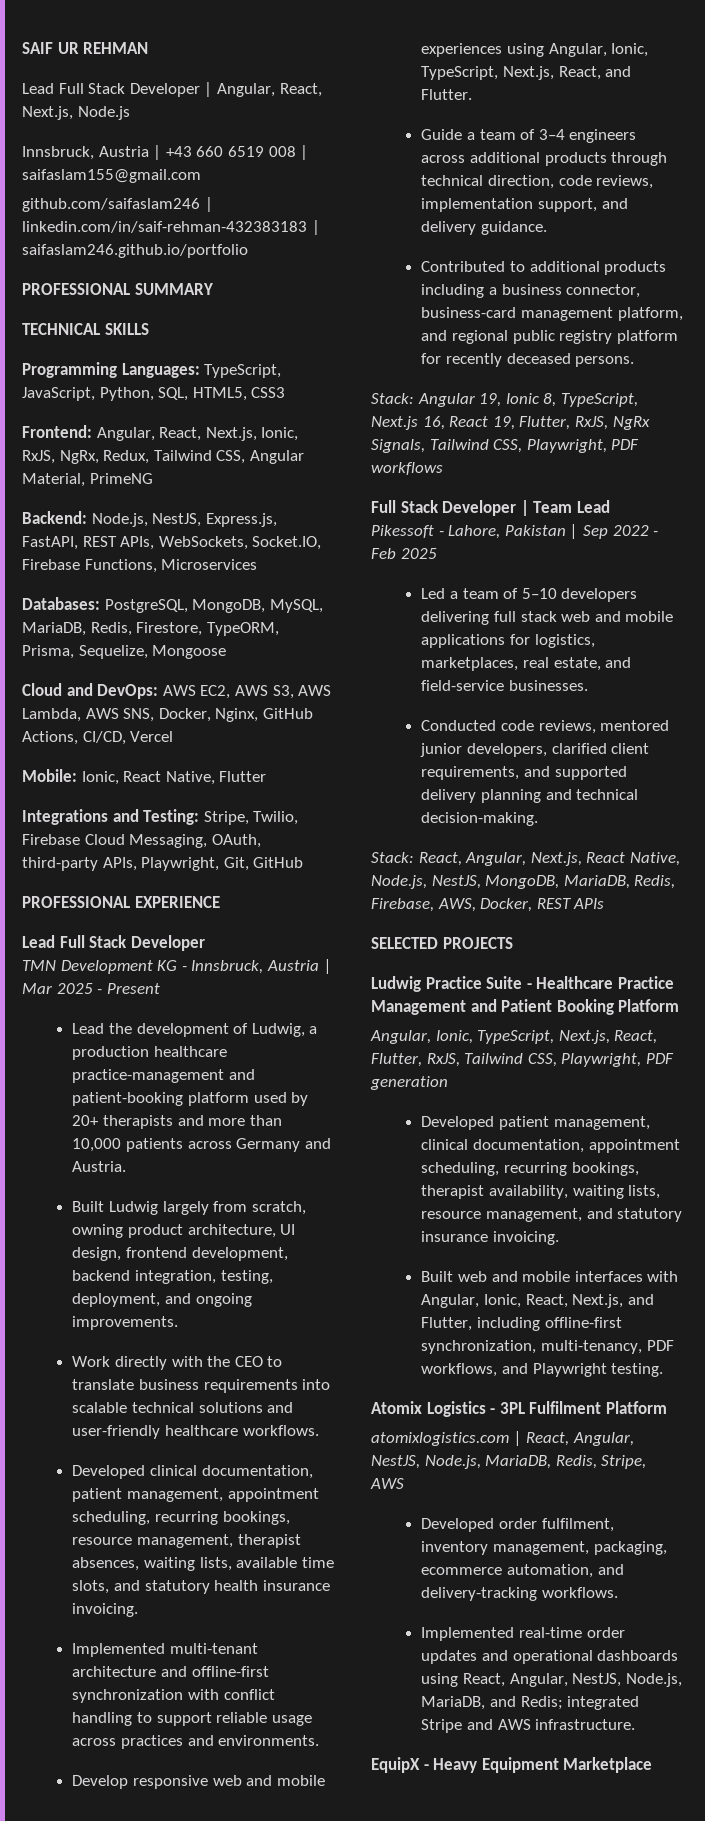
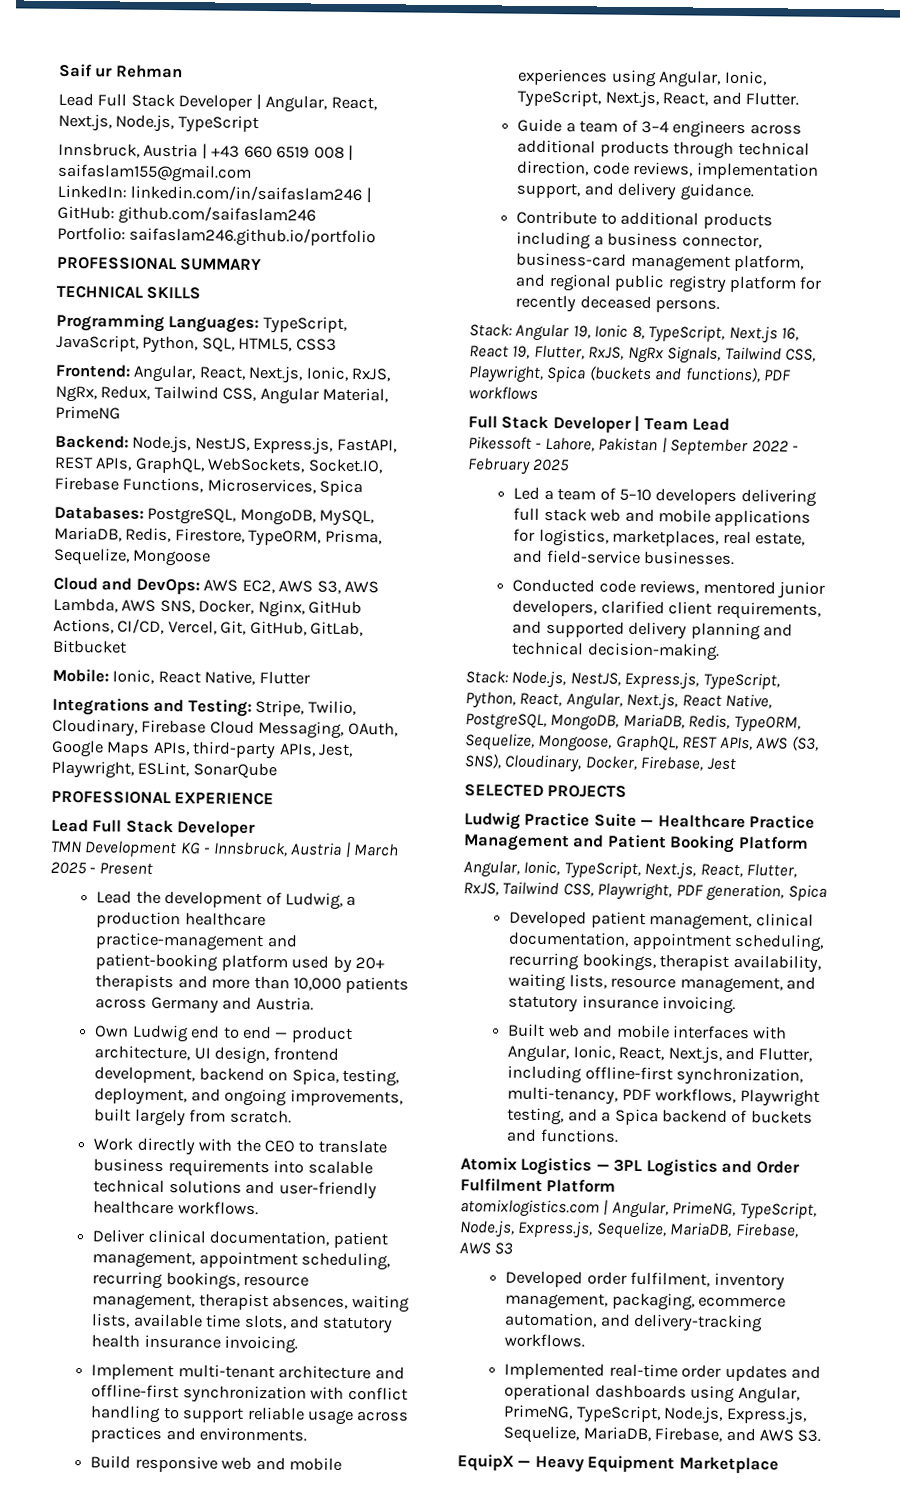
- SAIF UR REHMAN
+ Saif ur Rehman
- Lead Full Stack Developer | Angular, React, Next.js, Node.js
+ Lead Full Stack Developer | Angular, React, Next.js, Node.js, TypeScript
- github.com/saifaslam246 | linkedin.com/in/saif-rehman-432383183 | saifaslam246.github.io/portfolio
+ LinkedIn: linkedin.com/in/saifaslam246 | GitHub: github.com/saifaslam246
+ Portfolio: saifaslam246.github.io/portfolio
- Backend: Node.js, NestJS, Express.js, FastAPI, REST APIs, WebSockets, Socket.IO, Firebase Functions, Microservices
+ Backend: Node.js, NestJS, Express.js, FastAPI, REST APIs, GraphQL, WebSockets, Socket.IO, Firebase Functions, Microservices, Spica
- Cloud and DevOps: AWS EC2, AWS S3, AWS Lambda, AWS SNS, Docker, Nginx, GitHub Actions, CI/CD, Vercel
+ Cloud and DevOps: AWS EC2, AWS S3, AWS Lambda, AWS SNS, Docker, Nginx, GitHub Actions, CI/CD, Vercel, Git, GitHub, GitLab, Bitbucket
- Integrations and Testing: Stripe, Twilio, Firebase Cloud Messaging, OAuth, third-party APIs, Playwright, Git, GitHub
+ Integrations and Testing: Stripe, Twilio, Cloudinary, Firebase Cloud Messaging, OAuth, Google Maps APIs, third-party APIs, Jest, Playwright, ESLint, SonarQube
- TMN Development KG - Innsbruck, Austria | Mar 2025 - Present
+ TMN Development KG - Innsbruck, Austria | March 2025 - Present
- Built Ludwig largely from scratch, owning product architecture, UI design, frontend development, backend integration, testing, deployment, and ongoing improvements.
+ Own Ludwig end to end — product architecture, UI design, frontend development, backend on Spica, testing, deployment, and ongoing improvements, built largely from scratch.
- Developed clinical documentation, patient management, appointment scheduling, recurring bookings, resource management, therapist absences, waiting lists, available time slots, and statutory health insurance invoicing.
+ Deliver clinical documentation, patient management, appointment scheduling, recurring bookings, resource management, therapist absences, waiting lists, available time slots, and statutory health insurance invoicing.
- Implemented multi-tenant architecture and offline-first synchronization with conflict handling to support reliable usage across practices and environments.
+ Implement multi-tenant architecture and offline-first synchronization with conflict handling to support reliable usage across practices and environments.
- Develop responsive web and mobile experiences using Angular, Ionic, TypeScript, Next.js, React, and Flutter.
+ Build responsive web and mobile experiences using Angular, Ionic, TypeScript, Next.js, React, and Flutter.
- Contributed to additional products including a business connector, business-card management platform, and regional public registry platform for recently deceased persons.
+ Contribute to additional products including a business connector, business-card management platform, and regional public registry platform for recently deceased persons.
- Stack: Angular 19, Ionic 8, TypeScript, Next.js 16, React 19, Flutter, RxJS, NgRx Signals, Tailwind CSS, Playwright, PDF workflows
+ Stack: Angular 19, Ionic 8, TypeScript, Next.js 16, React 19, Flutter, RxJS, NgRx Signals, Tailwind CSS, Playwright, Spica (buckets and functions), PDF workflows
- Pikessoft - Lahore, Pakistan | Sep 2022 - Feb 2025
+ Pikessoft - Lahore, Pakistan | September 2022 - February 2025
- Stack: React, Angular, Next.js, React Native, Node.js, NestJS, MongoDB, MariaDB, Redis, Firebase, AWS, Docker, REST APIs
+ Stack: Node.js, NestJS, Express.js, TypeScript, Python, React, Angular, Next.js, React Native, PostgreSQL, MongoDB, MariaDB, Redis, TypeORM, Sequelize, Mongoose, GraphQL, REST APIs, AWS (S3, SNS), Cloudinary, Docker, Firebase, Jest
- Ludwig Practice Suite - Healthcare Practice Management and Patient Booking Platform
+ Ludwig Practice Suite — Healthcare Practice Management and Patient Booking Platform
- Angular, Ionic, TypeScript, Next.js, React, Flutter, RxJS, Tailwind CSS, Playwright, PDF generation
+ Angular, Ionic, TypeScript, Next.js, React, Flutter, RxJS, Tailwind CSS, Playwright, PDF generation, Spica
- Built web and mobile interfaces with Angular, Ionic, React, Next.js, and Flutter, including offline-first synchronization, multi-tenancy, PDF workflows, and Playwright testing.
- Atomix Logistics - 3PL Fulfilment Platform
- atomixlogistics.com | React, Angular, NestJS, Node.js, MariaDB, Redis, Stripe, AWS
+ Built web and mobile interfaces with Angular, Ionic, React, Next.js, and Flutter, including offline-first synchronization, multi-tenancy, PDF workflows, Playwright testing, and a Spica backend of buckets and functions.
+ Atomix Logistics — 3PL Logistics and Order Fulfilment Platform
+ atomixlogistics.com | Angular, PrimeNG, TypeScript, Node.js, Express.js, Sequelize, MariaDB, Firebase, AWS S3
- Implemented real-time order updates and operational dashboards using React, Angular, NestJS, Node.js, MariaDB, and Redis; integrated Stripe and AWS infrastructure.
+ Implemented real-time order updates and operational dashboards using Angular, PrimeNG, TypeScript, Node.js, Express.js, Sequelize, MariaDB, Firebase, and AWS S3.
- EquipX - Heavy Equipment Marketplace
+ EquipX — Heavy Equipment Marketplace

